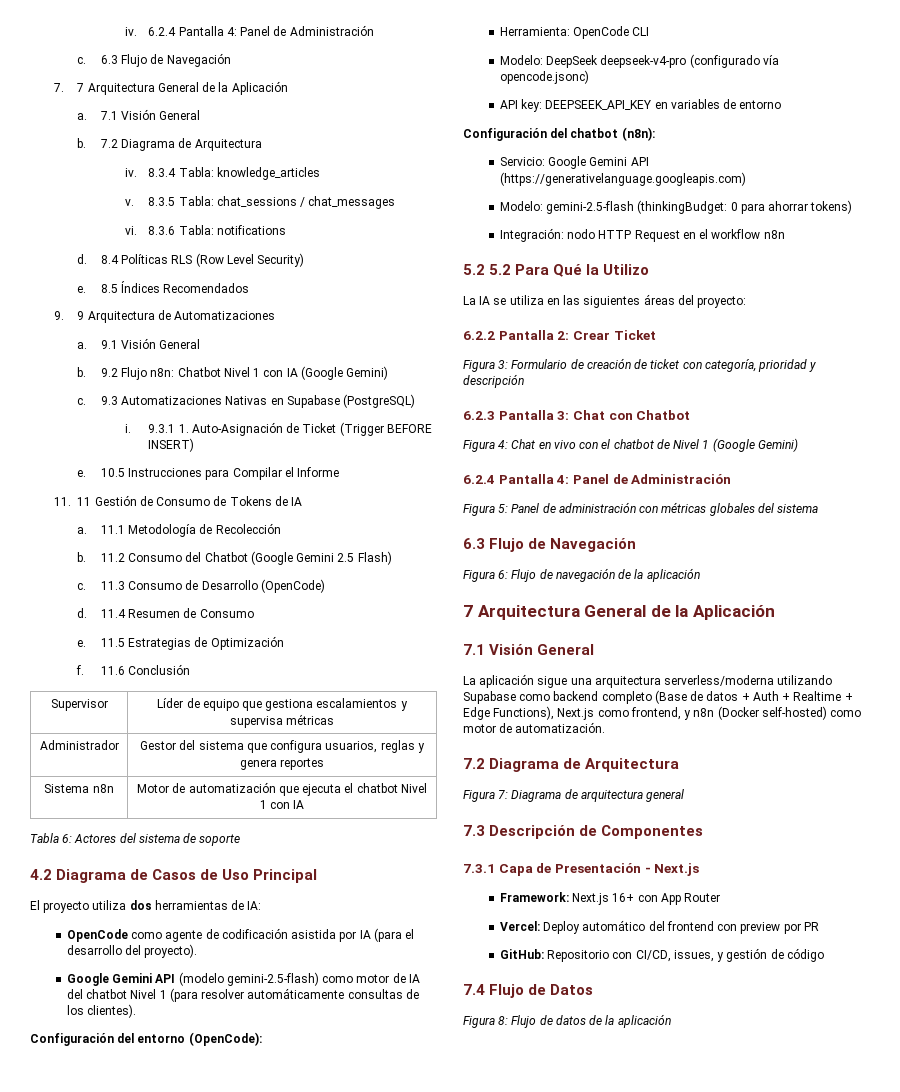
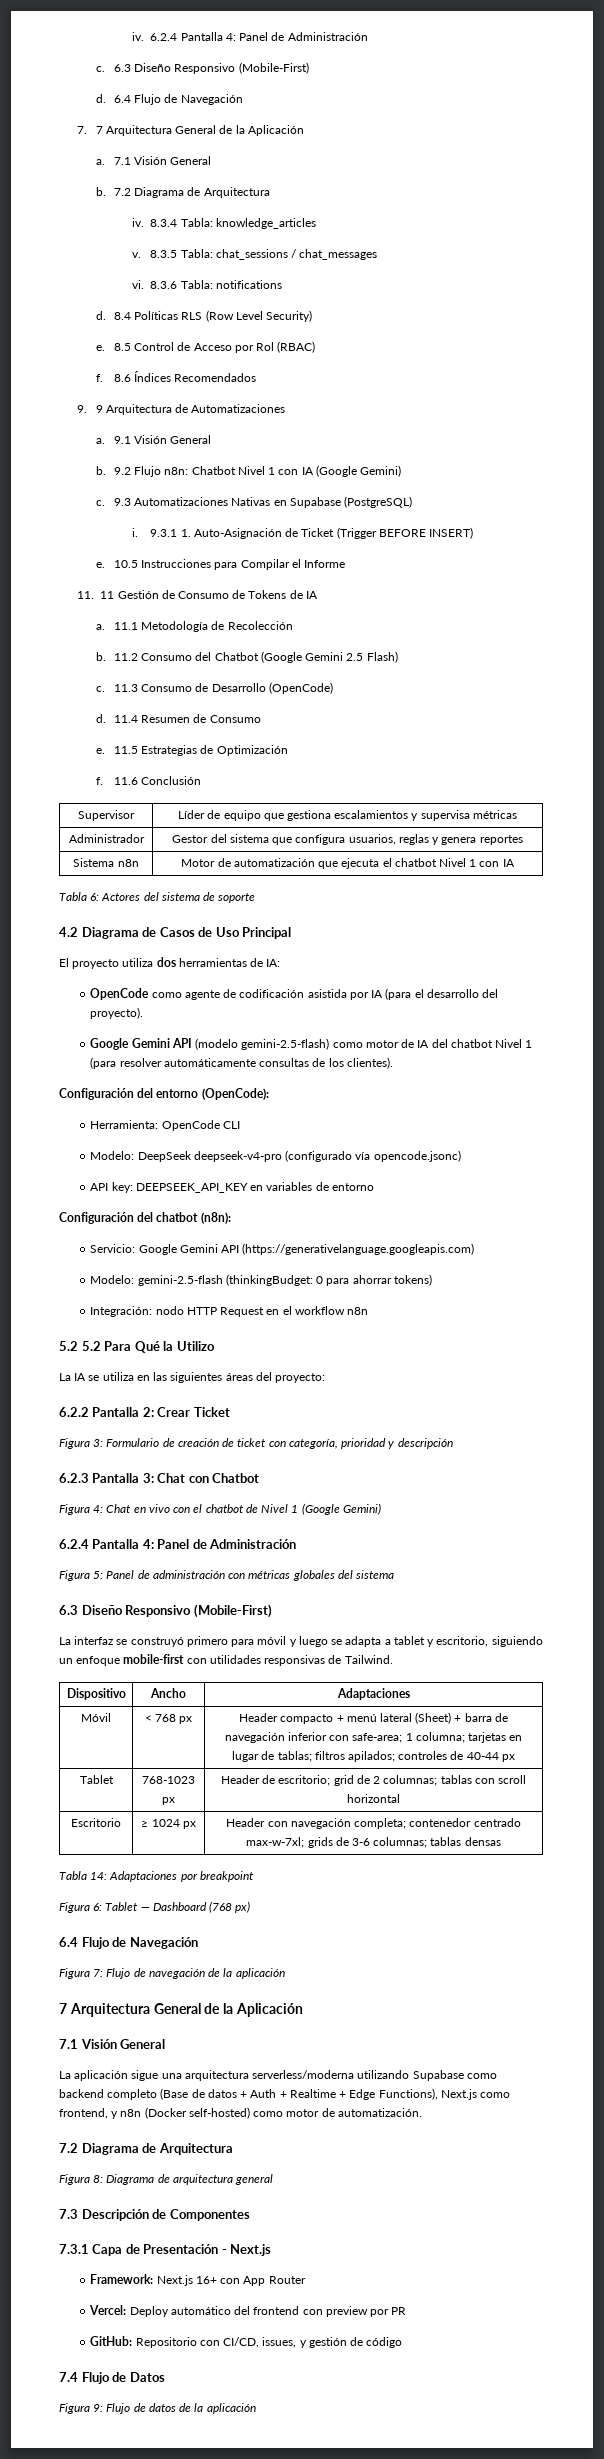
- c. 6.3 Flujo de Navegación
+ c. 6.3 Diseño Responsivo (Mobile-First)
+ d. 6.4 Flujo de Navegación
- 8.5 Índices Recomendados
+ 8.5 Control de Acceso por Rol (RBAC)
+ f. 8.6 Índices Recomendados
  Figura 5: Panel de administración con métricas globales del sistema
- 6.3 Flujo de Navegación
+ 6.3 Diseño Responsivo (Mobile-First)
+ La interfaz se construyó primero para móvil y luego se adapta a tablet y escritorio, siguiendo un enfoque mobile-first con utilidades responsivas de Tailwind.
+ Dispositivo | Ancho | Adaptaciones
+ Móvil | < 768 px | Header compacto + menú lateral (Sheet) + barra de navegación inferior con safe-area; 1 columna; tarjetas en lugar de tablas; filtros apilados; controles de 40-44 px
+ Tablet | 768-1023 px | Header de escritorio; grid de 2 columnas; tablas con scroll horizontal
+ Escritorio | ≥ 1024 px | Header con navegación completa; contenedor centrado max-w-7xl; grids de 3-6 columnas; tablas densas
+ Tabla 14: Adaptaciones por breakpoint
+ Figura 6: Tablet — Dashboard (768 px)
+ 6.4 Flujo de Navegación
- Figura 6: Flujo de navegación de la aplicación
+ Figura 7: Flujo de navegación de la aplicación
- Figura 7: Diagrama de arquitectura general
+ Figura 8: Diagrama de arquitectura general
- Figura 8: Flujo de datos de la aplicación
+ Figura 9: Flujo de datos de la aplicación

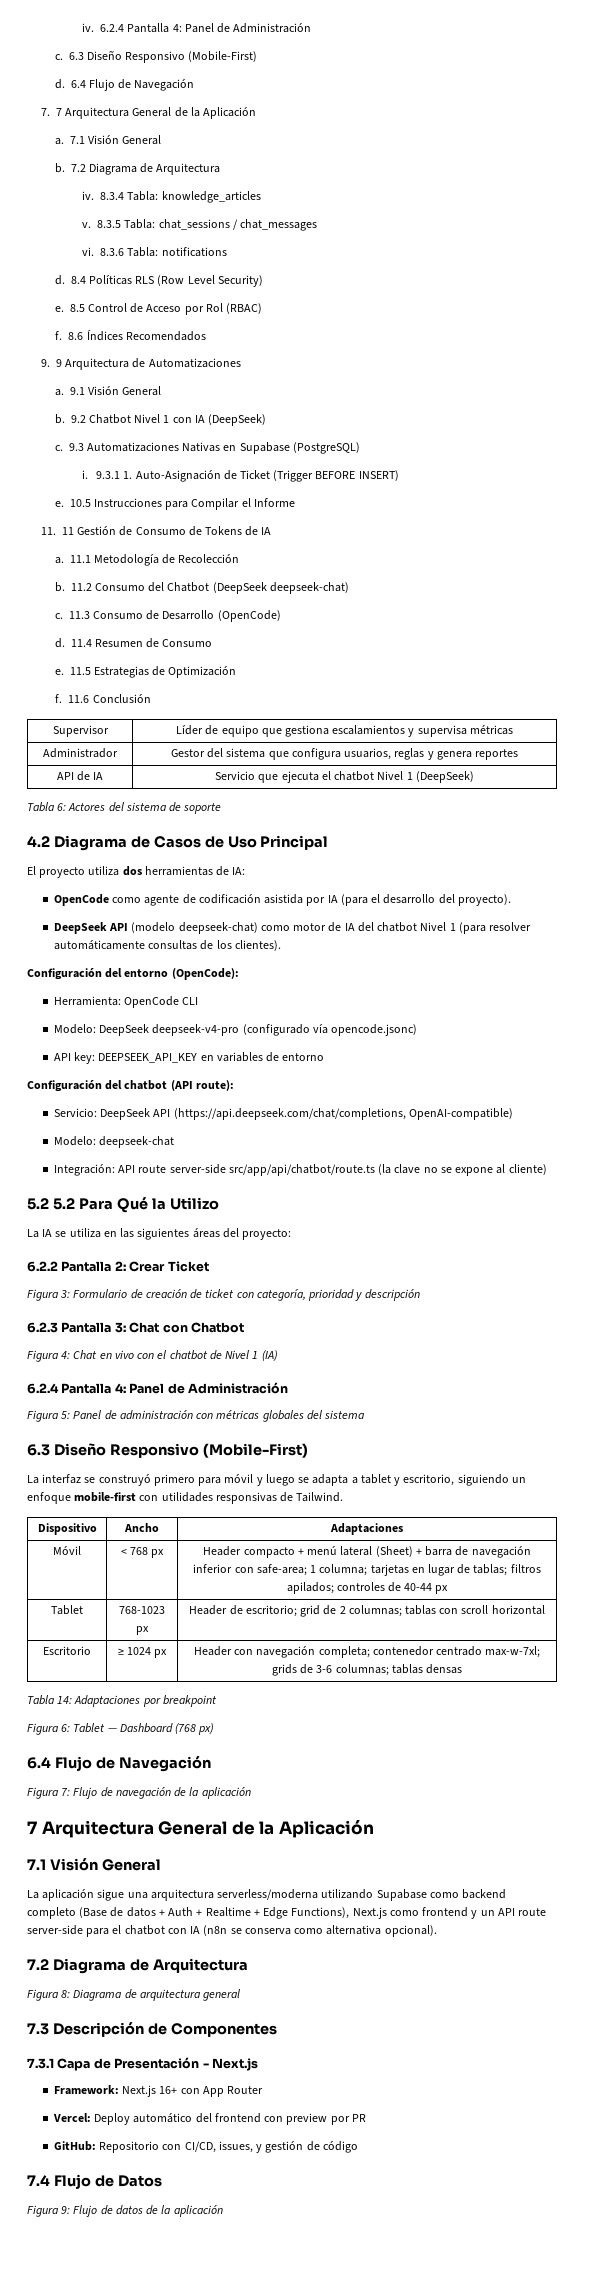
- 9.2 Flujo n8n: Chatbot Nivel 1 con IA (Google Gemini)
+ 9.2 Chatbot Nivel 1 con IA (DeepSeek)
- 11.2 Consumo del Chatbot (Google Gemini 2.5 Flash)
+ 11.2 Consumo del Chatbot (DeepSeek deepseek-chat)
- Sistema n8n | Motor de automatización que ejecuta el chatbot Nivel 1 con IA
+ API de IA | Servicio que ejecuta el chatbot Nivel 1 (DeepSeek)
- Google Gemini API (modelo gemini-2.5-flash) como motor de IA del chatbot Nivel 1 (para resolver automáticamente consultas de los clientes).
+ DeepSeek API (modelo deepseek-chat) como motor de IA del chatbot Nivel 1 (para resolver automáticamente consultas de los clientes).
- Configuración del chatbot (n8n):
+ Configuración del chatbot (API route):
- Servicio: Google Gemini API (https://generativelanguage.googleapis.com)
- Modelo: gemini-2.5-flash (thinkingBudget: 0 para ahorrar tokens)
- Integración: nodo HTTP Request en el workflow n8n
+ Servicio: DeepSeek API (https://api.deepseek.com/chat/completions, OpenAI-compatible)
+ Modelo: deepseek-chat
+ Integración: API route server-side src/app/api/chatbot/route.ts (la clave no se expone al cliente)
- Figura 4: Chat en vivo con el chatbot de Nivel 1 (Google Gemini)
+ Figura 4: Chat en vivo con el chatbot de Nivel 1 (IA)
- La aplicación sigue una arquitectura serverless/moderna utilizando Supabase como backend completo (Base de datos + Auth + Realtime + Edge Functions), Next.js como frontend, y n8n (Docker self-hosted) como motor de automatización.
+ La aplicación sigue una arquitectura serverless/moderna utilizando Supabase como backend completo (Base de datos + Auth + Realtime + Edge Functions), Next.js como frontend y un API route server-side para el chatbot con IA (n8n se conserva como alternativa opcional).

